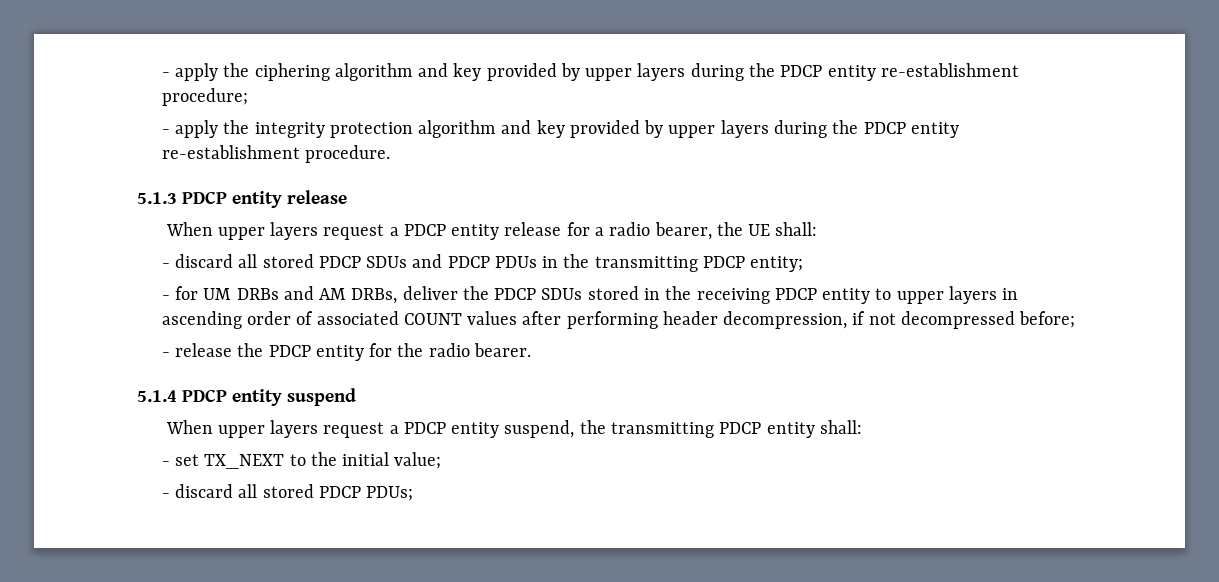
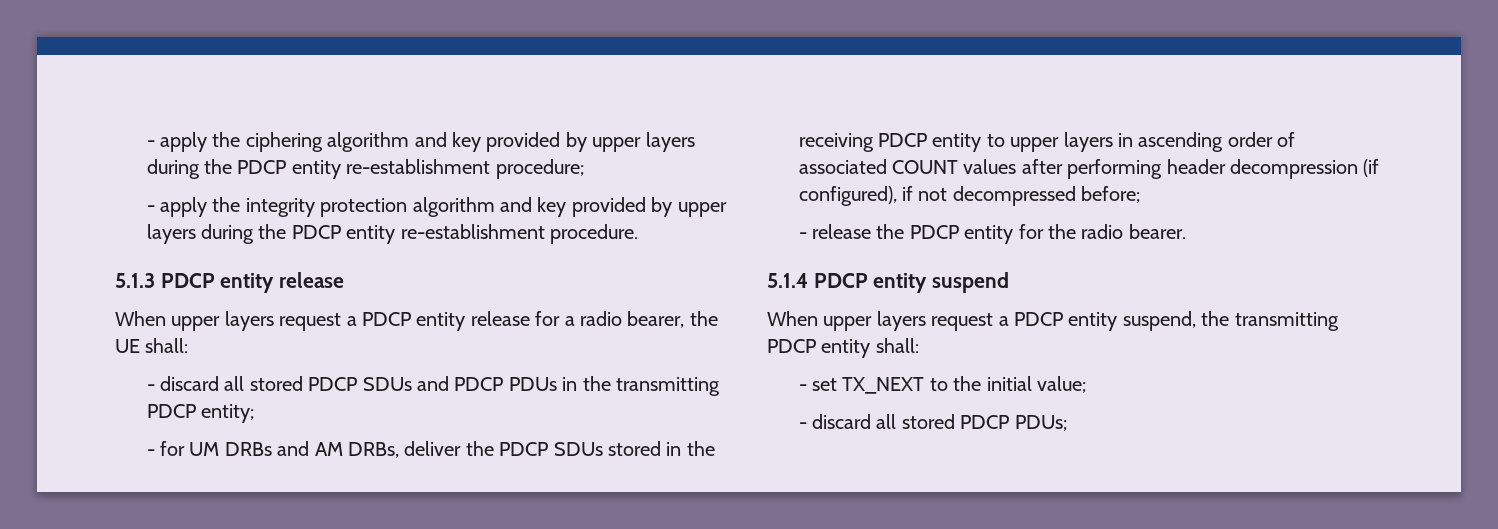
- - for UM DRBs and AM DRBs, deliver the PDCP SDUs stored in the receiving PDCP entity to upper layers in ascending order of associated COUNT values after performing header decompression, if not decompressed before;
+ - for UM DRBs and AM DRBs, deliver the PDCP SDUs stored in the receiving PDCP entity to upper layers in ascending order of associated COUNT values after performing header decompression (if configured), if not decompressed before;

